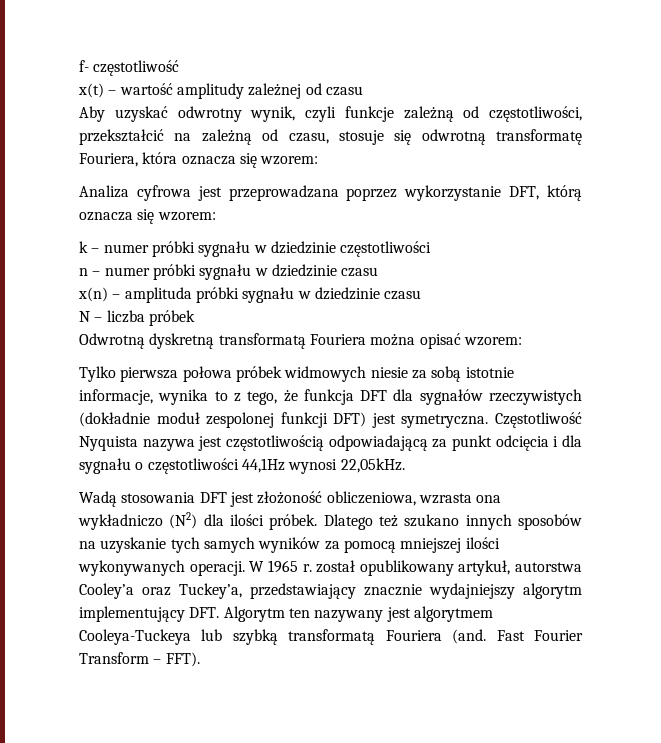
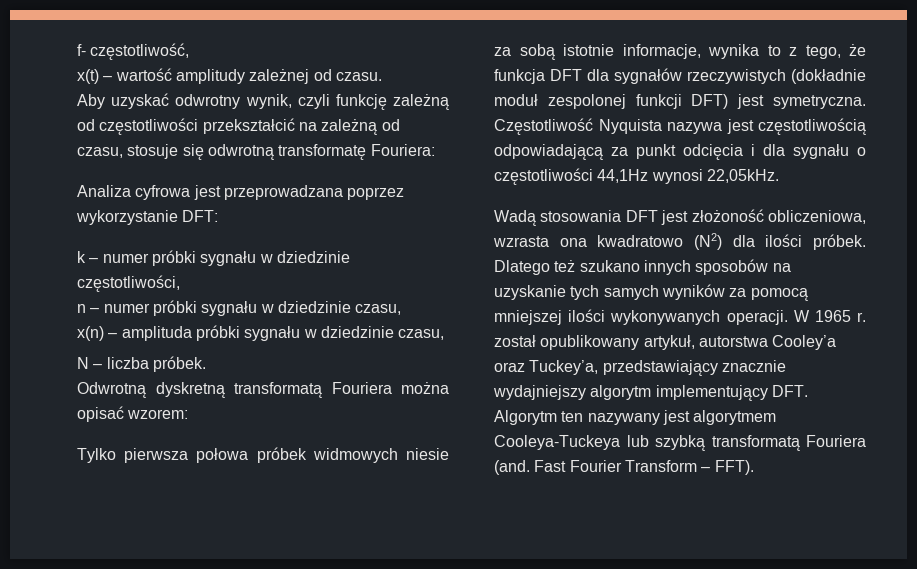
- f- częstotliwość
+ f- częstotliwość,
- x(t) – wartość amplitudy zależnej od czasu
+ x(t) – wartość amplitudy zależnej od czasu.
- Aby uzyskać odwrotny wynik, czyli funkcje zależną od częstotliwości, przekształcić na zależną od czasu, stosuje się odwrotną transformatę Fouriera, która oznacza się wzorem:
+ Aby uzyskać odwrotny wynik, czyli funkcję zależną od częstotliwości przekształcić na zależną od czasu, stosuje się odwrotną transformatę Fouriera:
- Analiza cyfrowa jest przeprowadzana poprzez wykorzystanie DFT, którą oznacza się wzorem:
+ Analiza cyfrowa jest przeprowadzana poprzez wykorzystanie DFT:
- k – numer próbki sygnału w dziedzinie częstotliwości
+ k – numer próbki sygnału w dziedzinie częstotliwości,
- n – numer próbki sygnału w dziedzinie czasu
+ n – numer próbki sygnału w dziedzinie czasu,
- x(n) – amplituda próbki sygnału w dziedzinie czasu
+ x(n) – amplituda próbki sygnału w dziedzinie czasu,
- N – liczba próbek
+ N – liczba próbek.
- Wadą stosowania DFT jest złożoność obliczeniowa, wzrasta ona wykładniczo (N2) dla ilości próbek.
+ Wadą stosowania DFT jest złożoność obliczeniowa, wzrasta ona kwadratowo (N2) dla ilości próbek.

